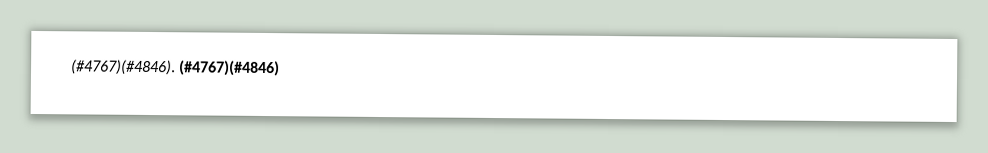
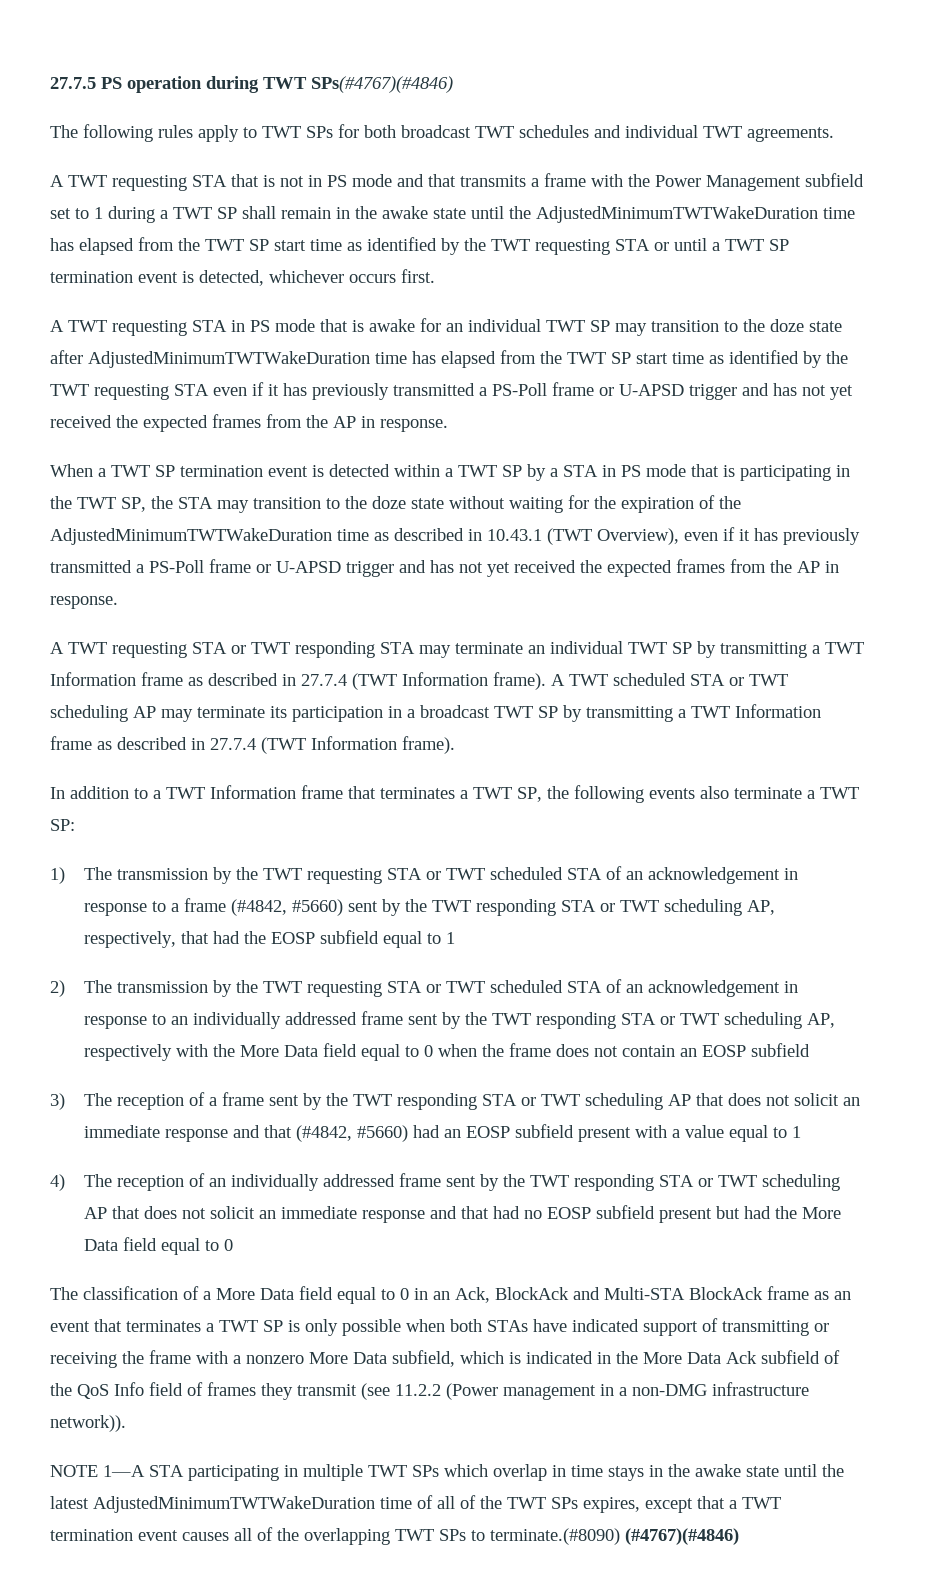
- (#4767)(#4846). (#4767)(#4846)
+ 27.7.5 PS operation during TWT SPs(#4767)(#4846)
+ The following rules apply to TWT SPs for both broadcast TWT schedules and individual TWT agreements.
+ A TWT requesting STA that is not in PS mode and that transmits a frame with the Power Management subfield set to 1 during a TWT SP shall remain in the awake state until the AdjustedMinimumTWTWakeDuration time has elapsed from the TWT SP start time as identified by the TWT requesting STA or until a TWT SP termination event is detected, whichever occurs first.
+ A TWT requesting STA in PS mode that is awake for an individual TWT SP may transition to the doze state after AdjustedMinimumTWTWakeDuration time has elapsed from the TWT SP start time as identified by the TWT requesting STA even if it has previously transmitted a PS-Poll frame or U-APSD trigger and has not yet received the expected frames from the AP in response.
+ When a TWT SP termination event is detected within a TWT SP by a STA in PS mode that is participating in the TWT SP, the STA may transition to the doze state without waiting for the expiration of the AdjustedMinimumTWTWakeDuration time as described in 10.43.1 (TWT Overview), even if it has previously transmitted a PS-Poll frame or U-APSD trigger and has not yet received the expected frames from the AP in response.
+ A TWT requesting STA or TWT responding STA may terminate an individual TWT SP by transmitting a TWT Information frame as described in 27.7.4 (TWT Information frame). A TWT scheduled STA or TWT scheduling AP may terminate its participation in a broadcast TWT SP by transmitting a TWT Information frame as described in 27.7.4 (TWT Information frame).
+ In addition to a TWT Information frame that terminates a TWT SP, the following events also terminate a TWT SP:
+ 1) The transmission by the TWT requesting STA or TWT scheduled STA of an acknowledgement in response to a frame (#4842, #5660) sent by the TWT responding STA or TWT scheduling AP, respectively, that had the EOSP subfield equal to 1
+ 2) The transmission by the TWT requesting STA or TWT scheduled STA of an acknowledgement in response to an individually addressed frame sent by the TWT responding STA or TWT scheduling AP, respectively with the More Data field equal to 0 when the frame does not contain an EOSP subfield
+ 3) The reception of a frame sent by the TWT responding STA or TWT scheduling AP that does not solicit an immediate response and that (#4842, #5660) had an EOSP subfield present with a value equal to 1
+ 4) The reception of an individually addressed frame sent by the TWT responding STA or TWT scheduling AP that does not solicit an immediate response and that had no EOSP subfield present but had the More Data field equal to 0
+ The classification of a More Data field equal to 0 in an Ack, BlockAck and Multi-STA BlockAck frame as an event that terminates a TWT SP is only possible when both STAs have indicated support of transmitting or receiving the frame with a nonzero More Data subfield, which is indicated in the More Data Ack subfield of the QoS Info field of frames they transmit (see 11.2.2 (Power management in a non-DMG infrastructure network)).
+ NOTE 1—A STA participating in multiple TWT SPs which overlap in time stays in the awake state until the latest AdjustedMinimumTWTWakeDuration time of all of the TWT SPs expires, except that a TWT termination event causes all of the overlapping TWT SPs to terminate.(#8090) (#4767)(#4846)

